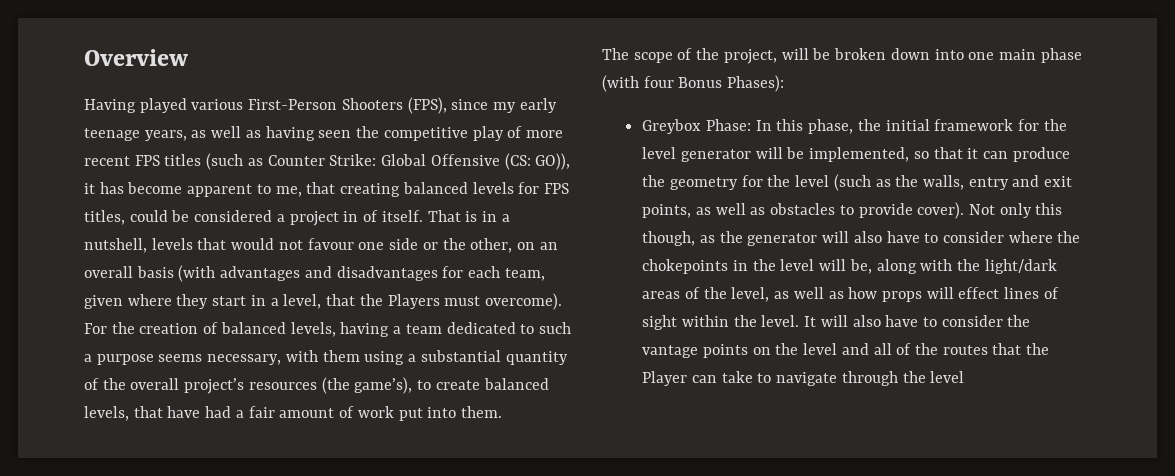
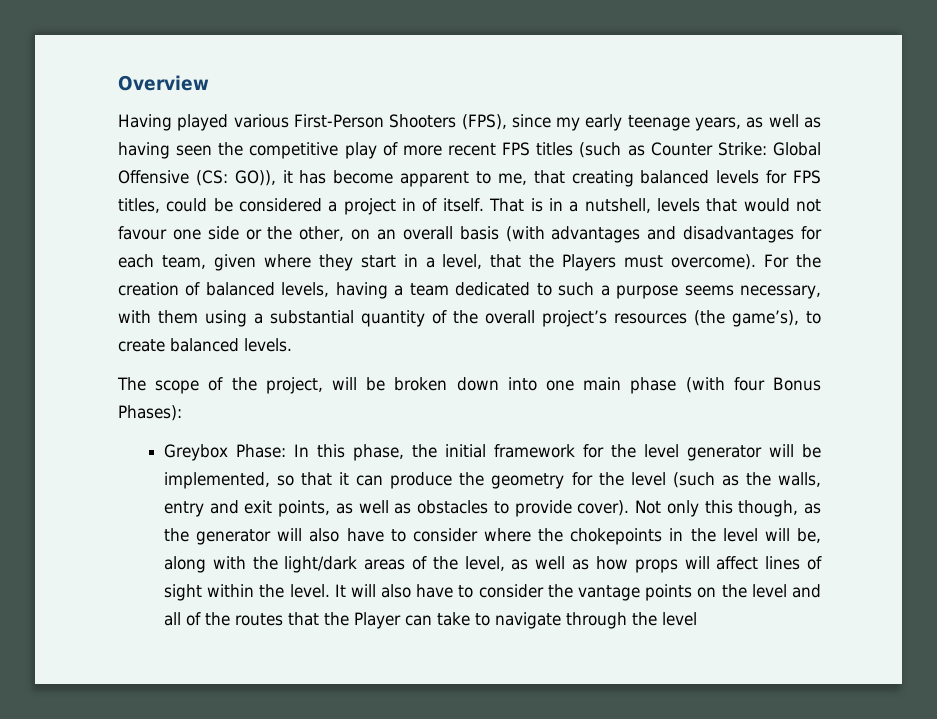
- For the creation of balanced levels, having a team dedicated to such a purpose seems necessary, with them using a substantial quantity of the overall project’s resources (the game’s), to create balanced levels, that have had a fair amount of work put into them.
+ For the creation of balanced levels, having a team dedicated to such a purpose seems necessary, with them using a substantial quantity of the overall project’s resources (the game’s), to create balanced levels.
- Not only this though, as the generator will also have to consider where the chokepoints in the level will be, along with the light/dark areas of the level, as well as how props will effect lines of sight within the level.
+ Not only this though, as the generator will also have to consider where the chokepoints in the level will be, along with the light/dark areas of the level, as well as how props will affect lines of sight within the level.

